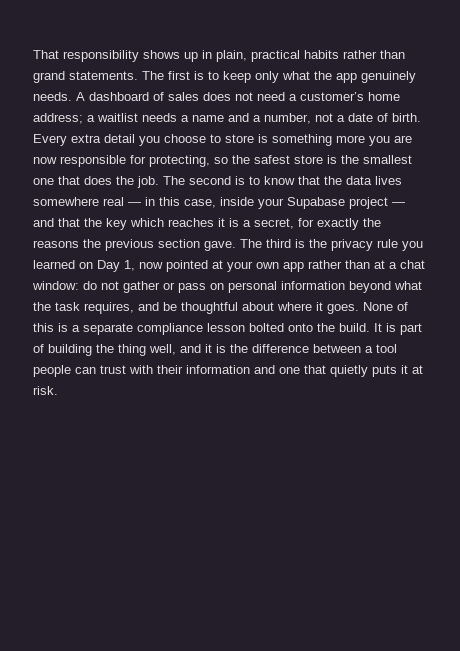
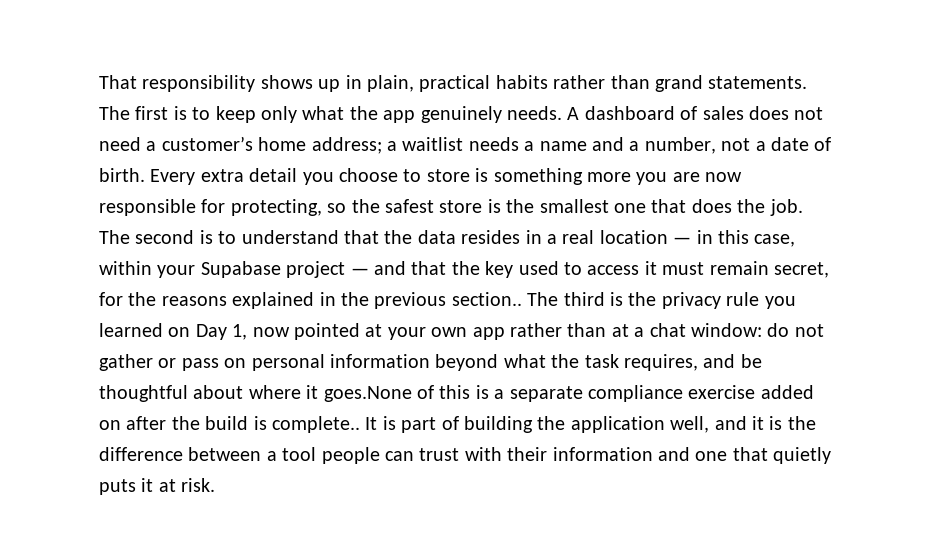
- The second is to know that the data lives somewhere real — in this case, inside your Supabase project — and that the key which reaches it is a secret, for exactly the reasons the previous section gave.
+ The second is to understand that the data resides in a real location — in this case, within your Supabase project — and that the key used to access it must remain secret, for the reasons explained in the previous section..
- The third is the privacy rule you learned on Day 1, now pointed at your own app rather than at a chat window: do not gather or pass on personal information beyond what the task requires, and be thoughtful about where it goes. None of this is a separate compliance lesson bolted onto the build.
+ The third is the privacy rule you learned on Day 1, now pointed at your own app rather than at a chat window: do not gather or pass on personal information beyond what the task requires, and be thoughtful about where it goes.None of this is a separate compliance exercise added on after the build is complete..
- It is part of building the thing well, and it is the difference between a tool people can trust with their information and one that quietly puts it at risk.
+ It is part of building the application well, and it is the difference between a tool people can trust with their information and one that quietly puts it at risk.

